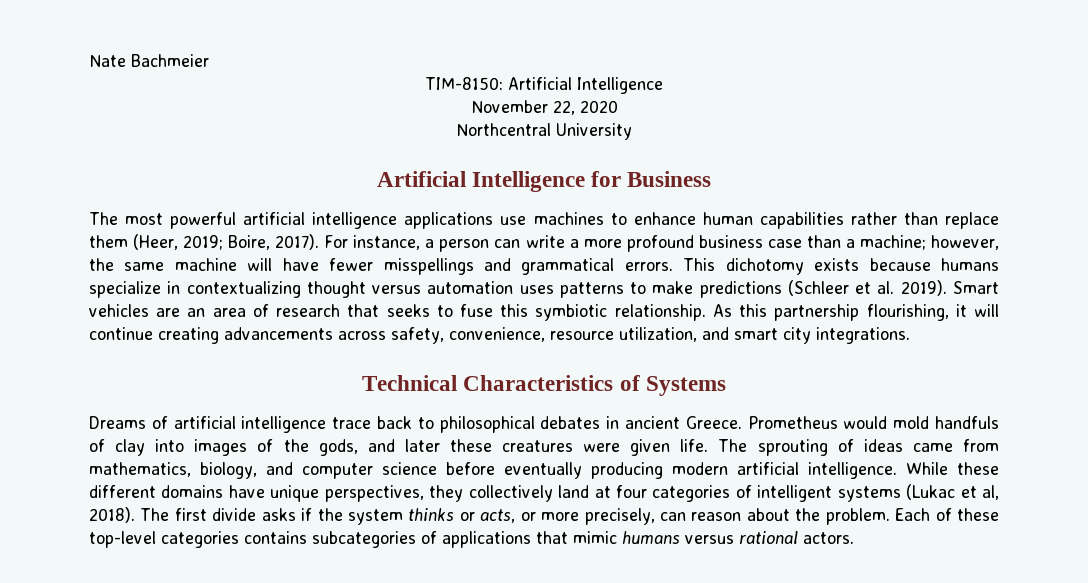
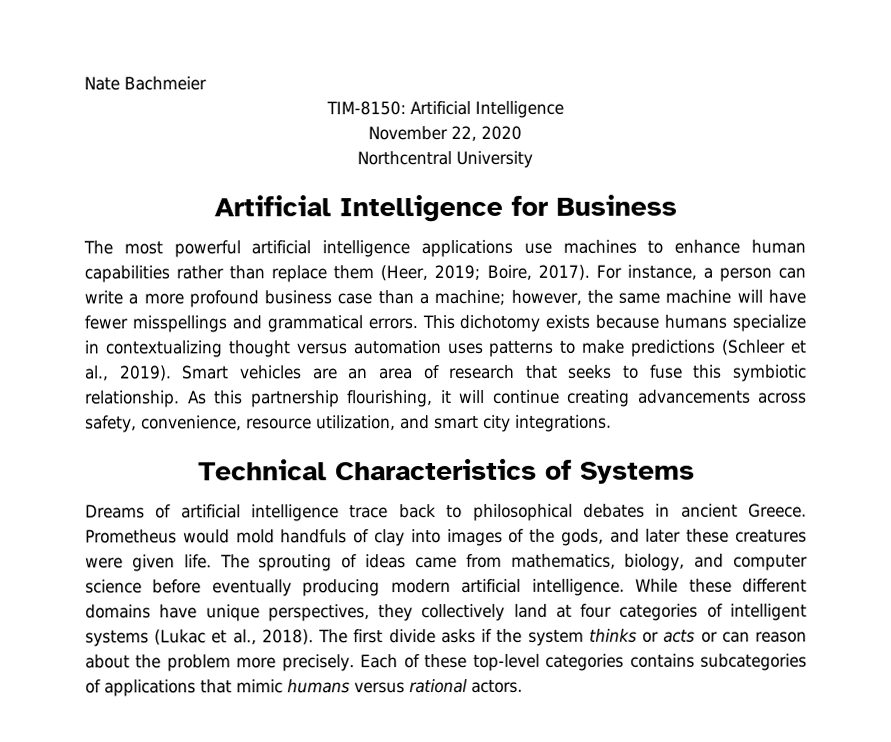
- This dichotomy exists because humans specialize in contextualizing thought versus automation uses patterns to make predictions (Schleer et al. 2019).
+ This dichotomy exists because humans specialize in contextualizing thought versus automation uses patterns to make predictions (Schleer et al., 2019).
- While these different domains have unique perspectives, they collectively land at four categories of intelligent systems (Lukac et al, 2018).
+ While these different domains have unique perspectives, they collectively land at four categories of intelligent systems (Lukac et al., 2018).
- The first divide asks if the system thinks or acts, or more precisely, can reason about the problem.
+ The first divide asks if the system thinks or acts or can reason about the problem more precisely.

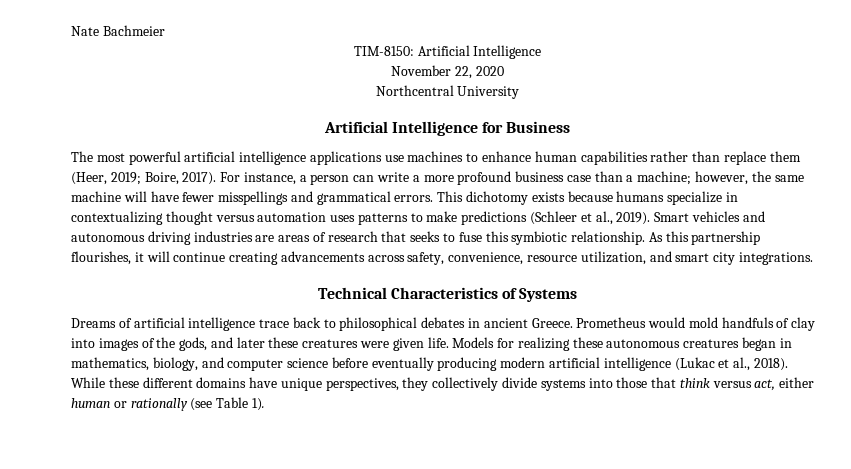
- Smart vehicles are an area of research that seeks to fuse this symbiotic relationship.
+ Smart vehicles and autonomous driving industries are areas of research that seeks to fuse this symbiotic relationship.
- As this partnership flourishing, it will continue creating advancements across safety, convenience, resource utilization, and smart city integrations.
+ As this partnership flourishes, it will continue creating advancements across safety, convenience, resource utilization, and smart city integrations.
- The sprouting of ideas came from mathematics, biology, and computer science before eventually producing modern artificial intelligence.
+ Models for realizing these autonomous creatures began in mathematics, biology, and computer science before eventually producing modern artificial intelligence (Lukac et al., 2018).
- While these different domains have unique perspectives, they collectively land at four categories of intelligent systems (Lukac et al., 2018). The first divide asks if the system thinks or acts or can reason about the problem more precisely. Each of these top-level categories contains subcategories of applications that mimic humans versus rational actors.
+ While these different domains have unique perspectives, they collectively divide systems into those that think versus act, either human or rationally (see Table 1).

